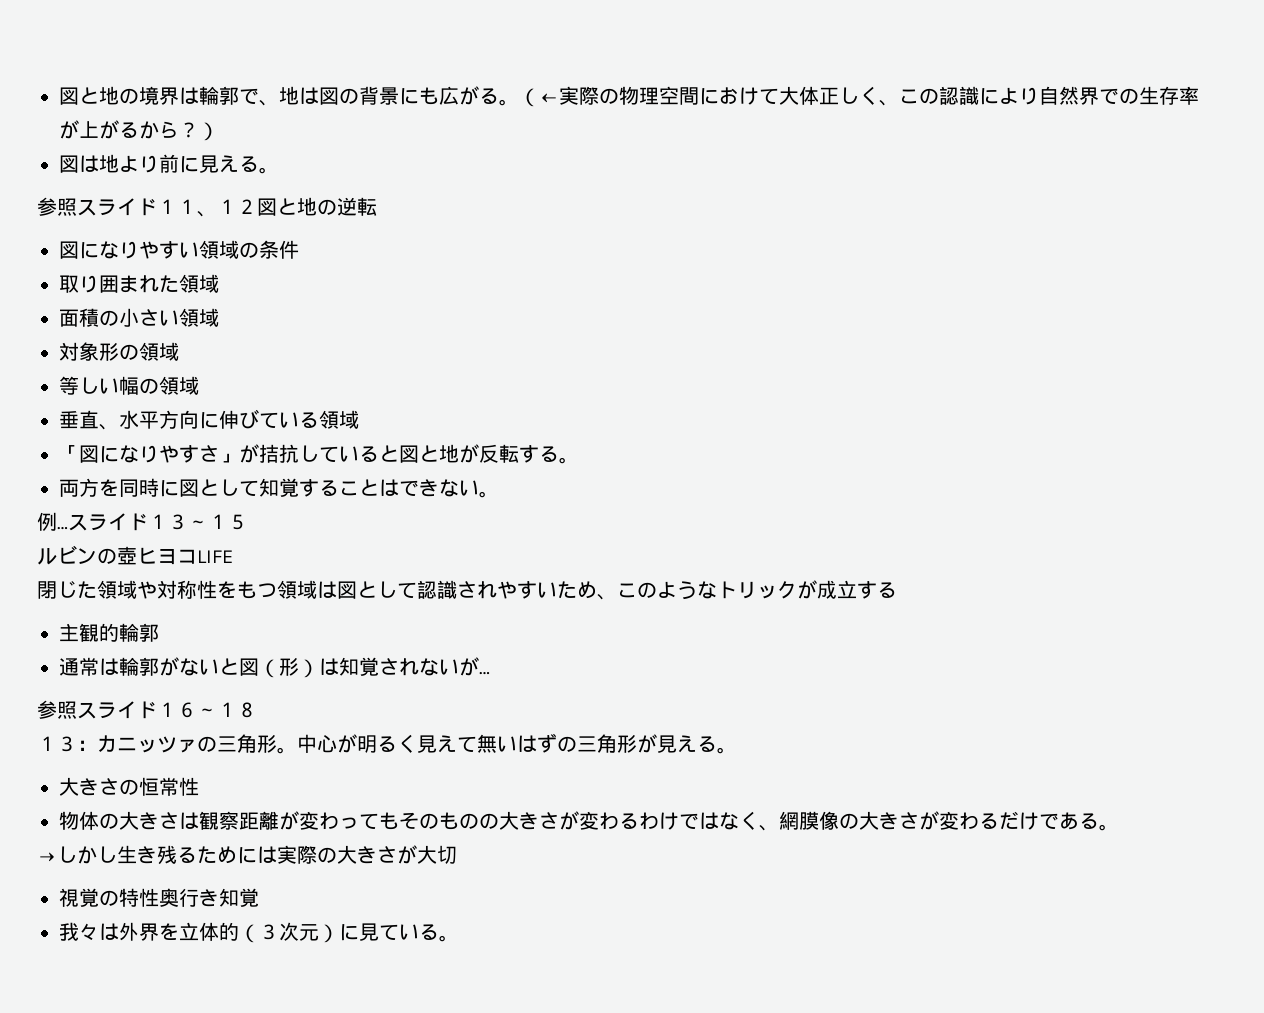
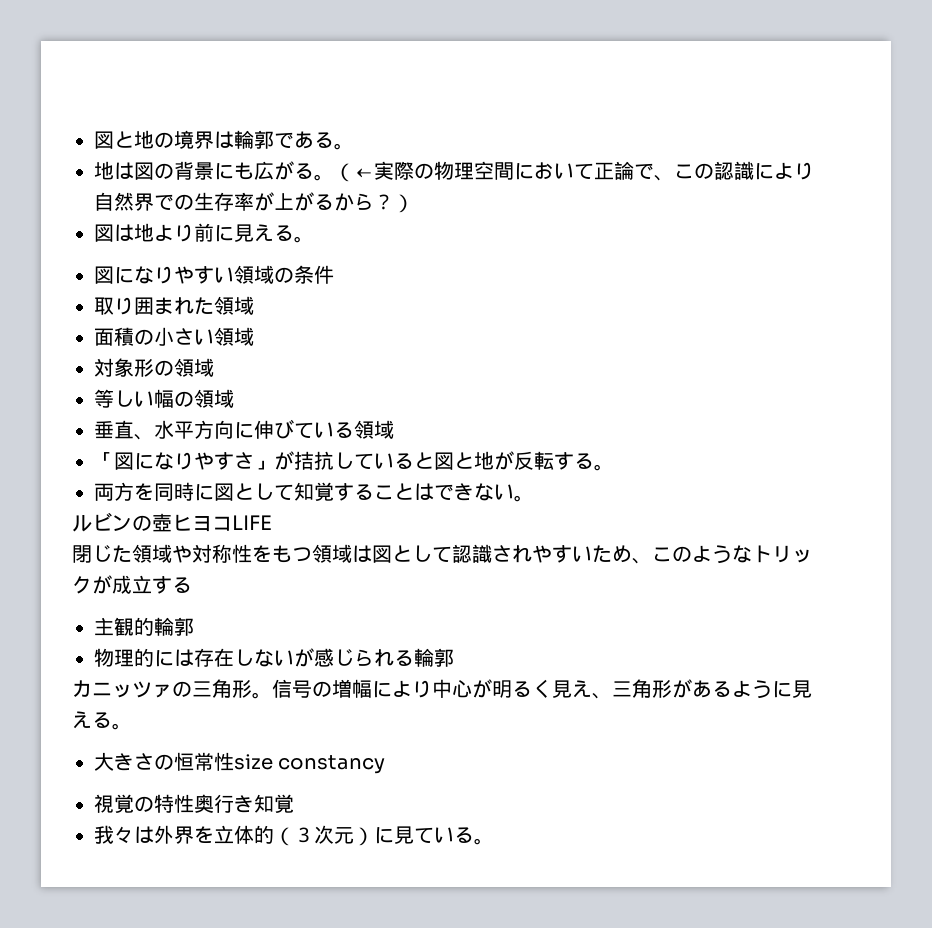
- 図と地の境界は輪郭で、地は図の背景にも広がる。
+ 図と地の境界は輪郭である。
+ 地は図の背景にも広がる。
- （←実際の物理空間におけて大体正しく、この認識により自然界での生存率が上がるから？）
+ （←実際の物理空間において正論で、この認識により自然界での生存率が上がるから？）
- 参照スライド１１、１２図と地の逆転
- 例…スライド１３～１５
- 通常は輪郭がないと図（形）は知覚されないが…
- 参照スライド１６～１８
- １３：カニッツァの三角形。
+ 物理的には存在しないが感じられる輪郭
+ カニッツァの三角形。
- 中心が明るく見えて無いはずの三角形が見える。
+ 信号の増幅により中心が明るく見え、三角形があるように見える。
- 大きさの恒常性
- 物体の大きさは観察距離が変わってもそのものの大きさが変わるわけではなく、網膜像の大きさが変わるだけである。
- →しかし生き残るためには実際の大きさが大切
+ 大きさの恒常性size constancy

